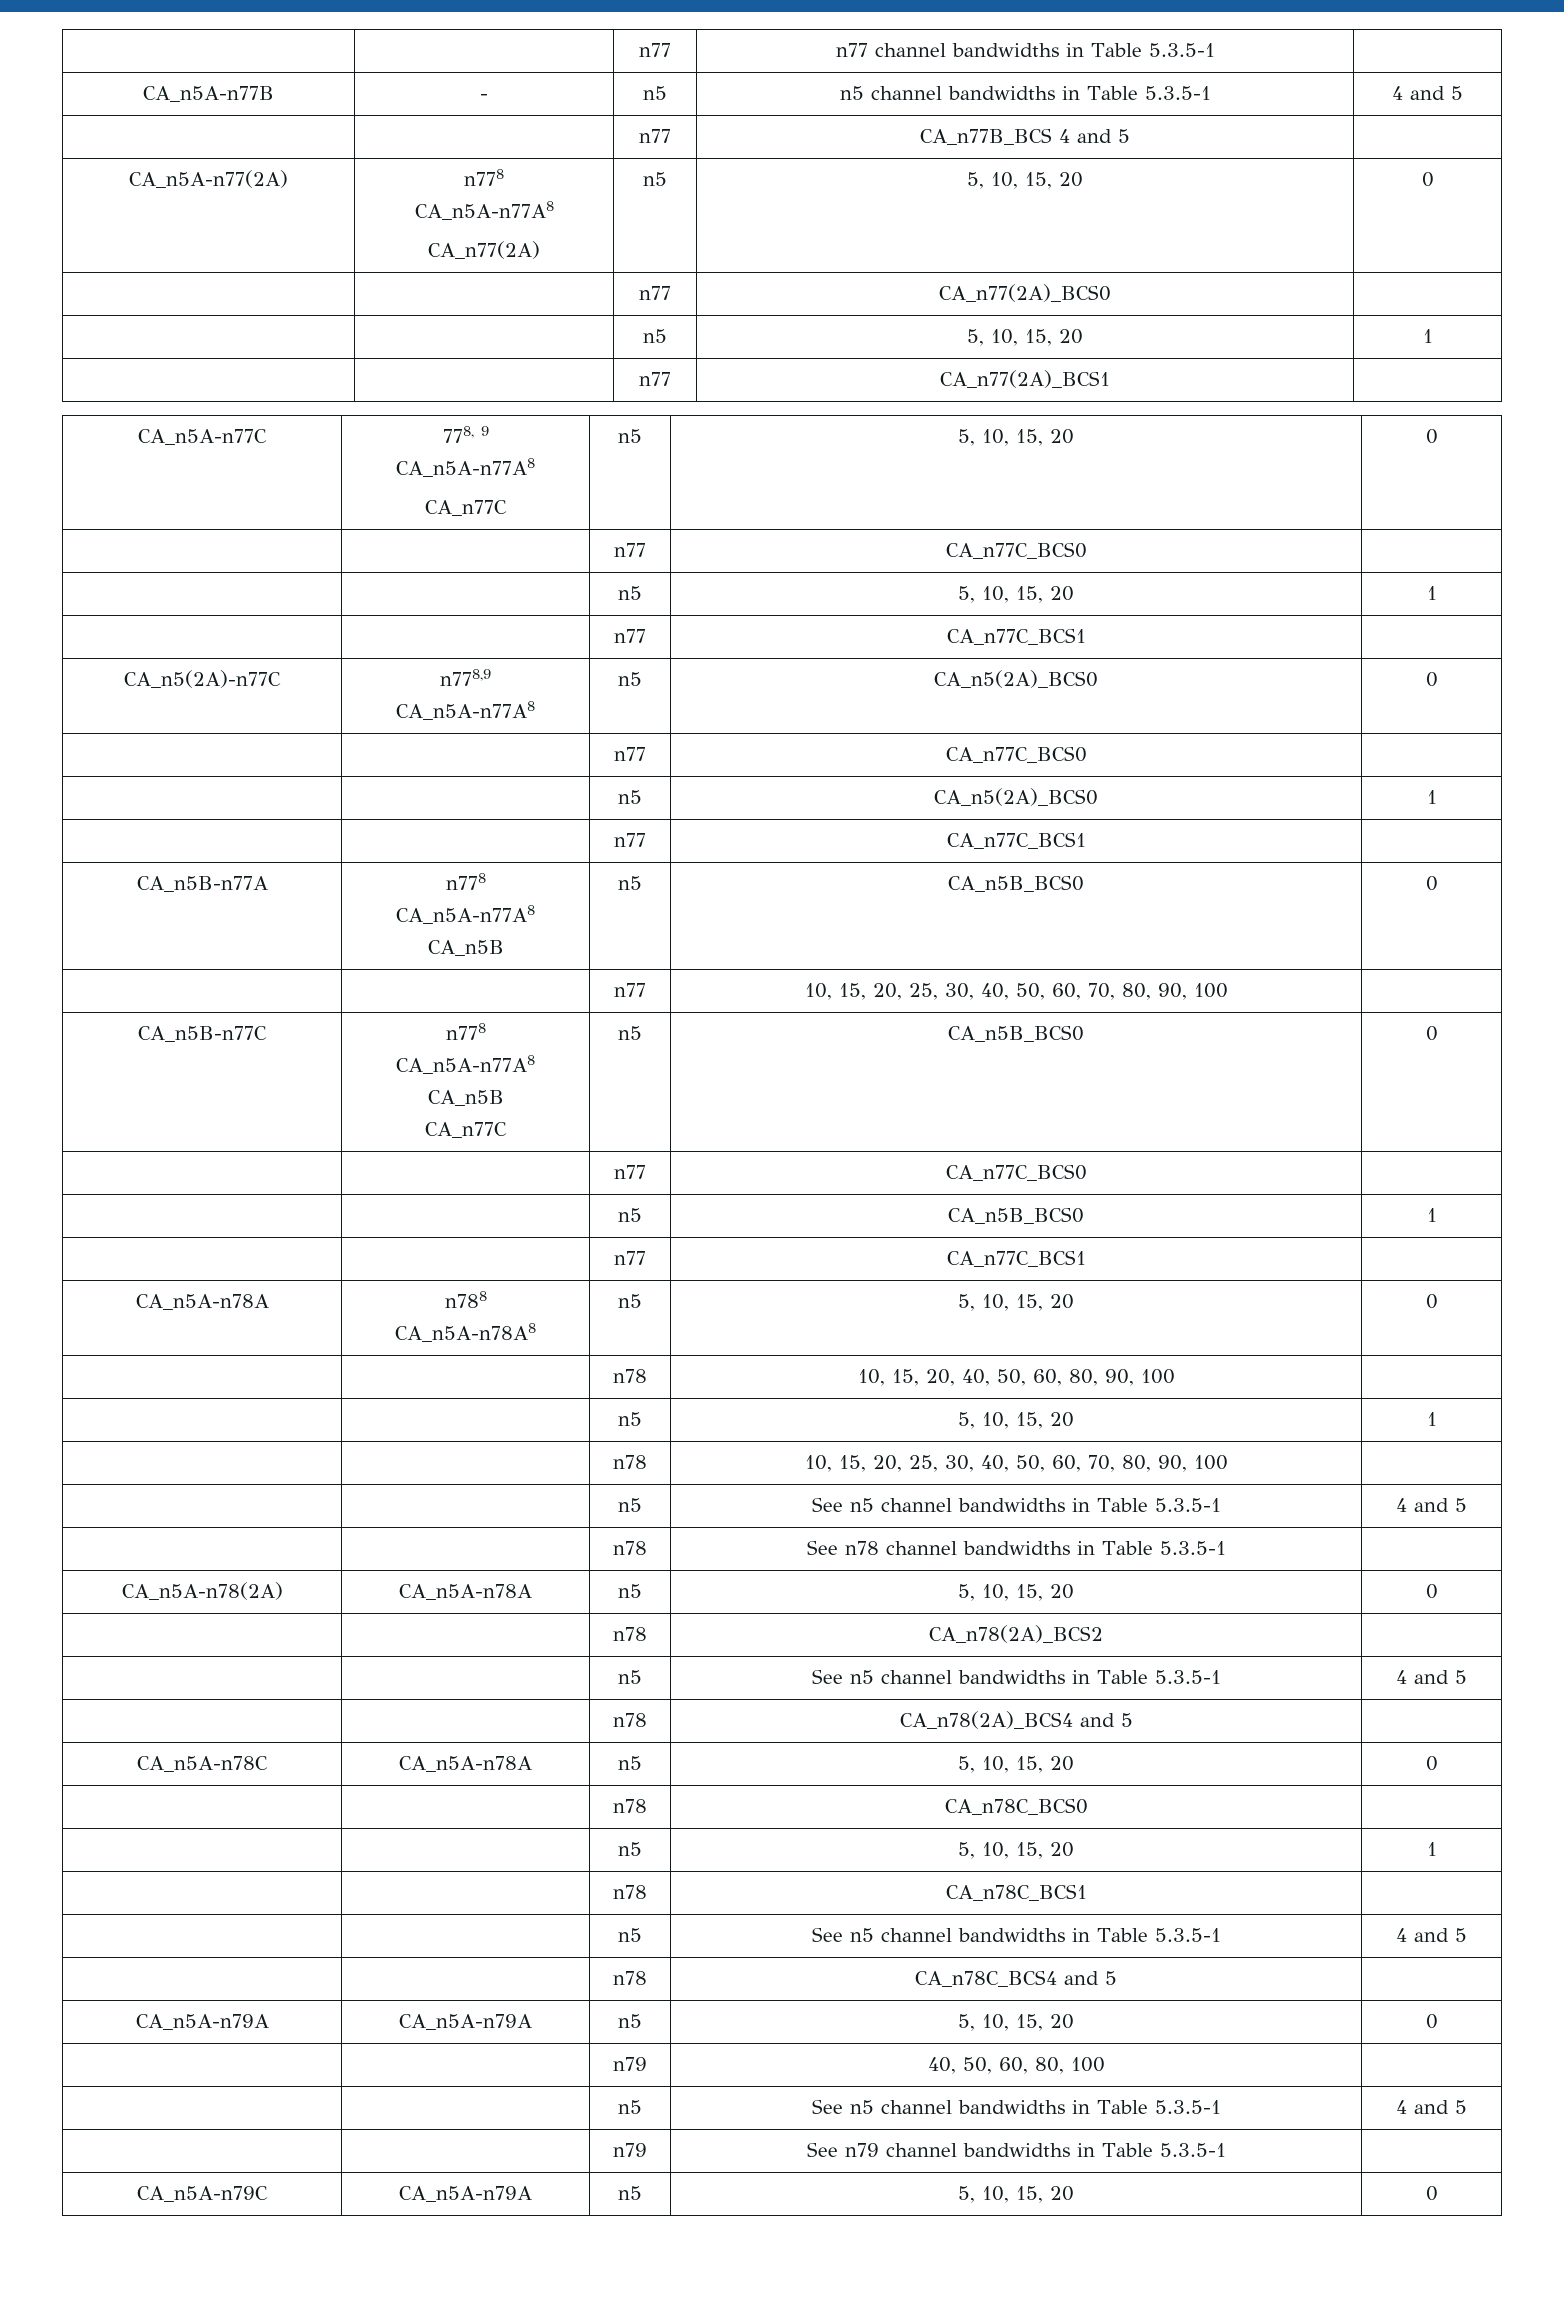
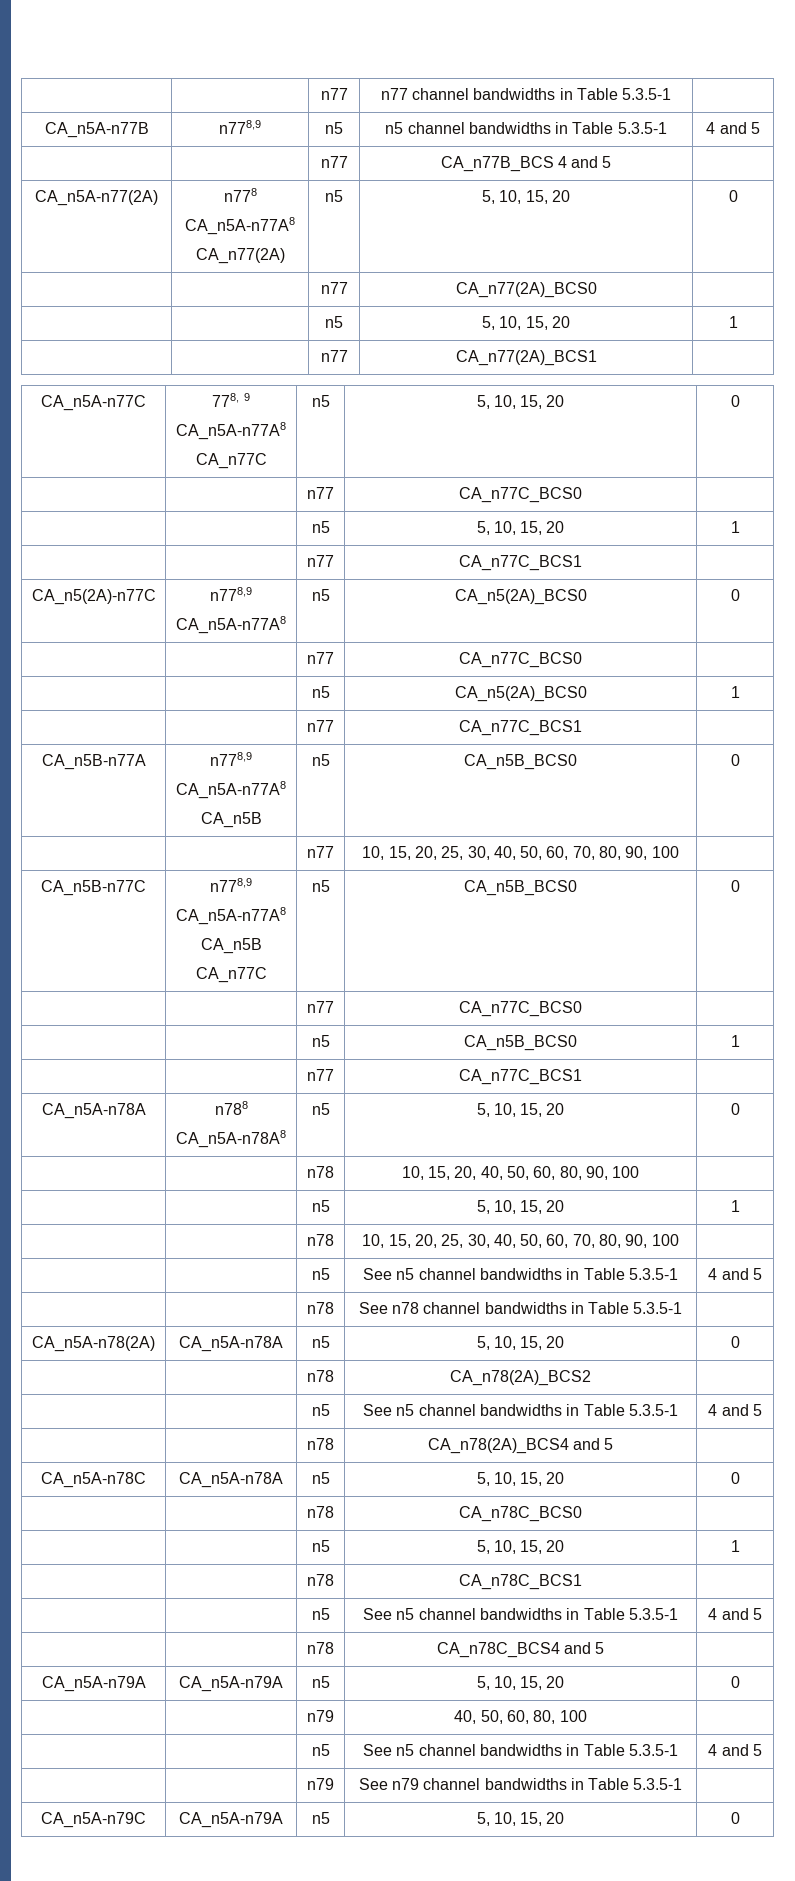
- CA_n5A-n77B | - | n5 | n5 channel bandwidths in Table 5.3.5-1 | 4 and 5
+ CA_n5A-n77B | n778,9 | n5 | n5 channel bandwidths in Table 5.3.5-1 | 4 and 5
- CA_n5B-n77A | n778
+ CA_n5B-n77A | n778,9
- CA_n5B-n77C | n778
+ CA_n5B-n77C | n778,9

